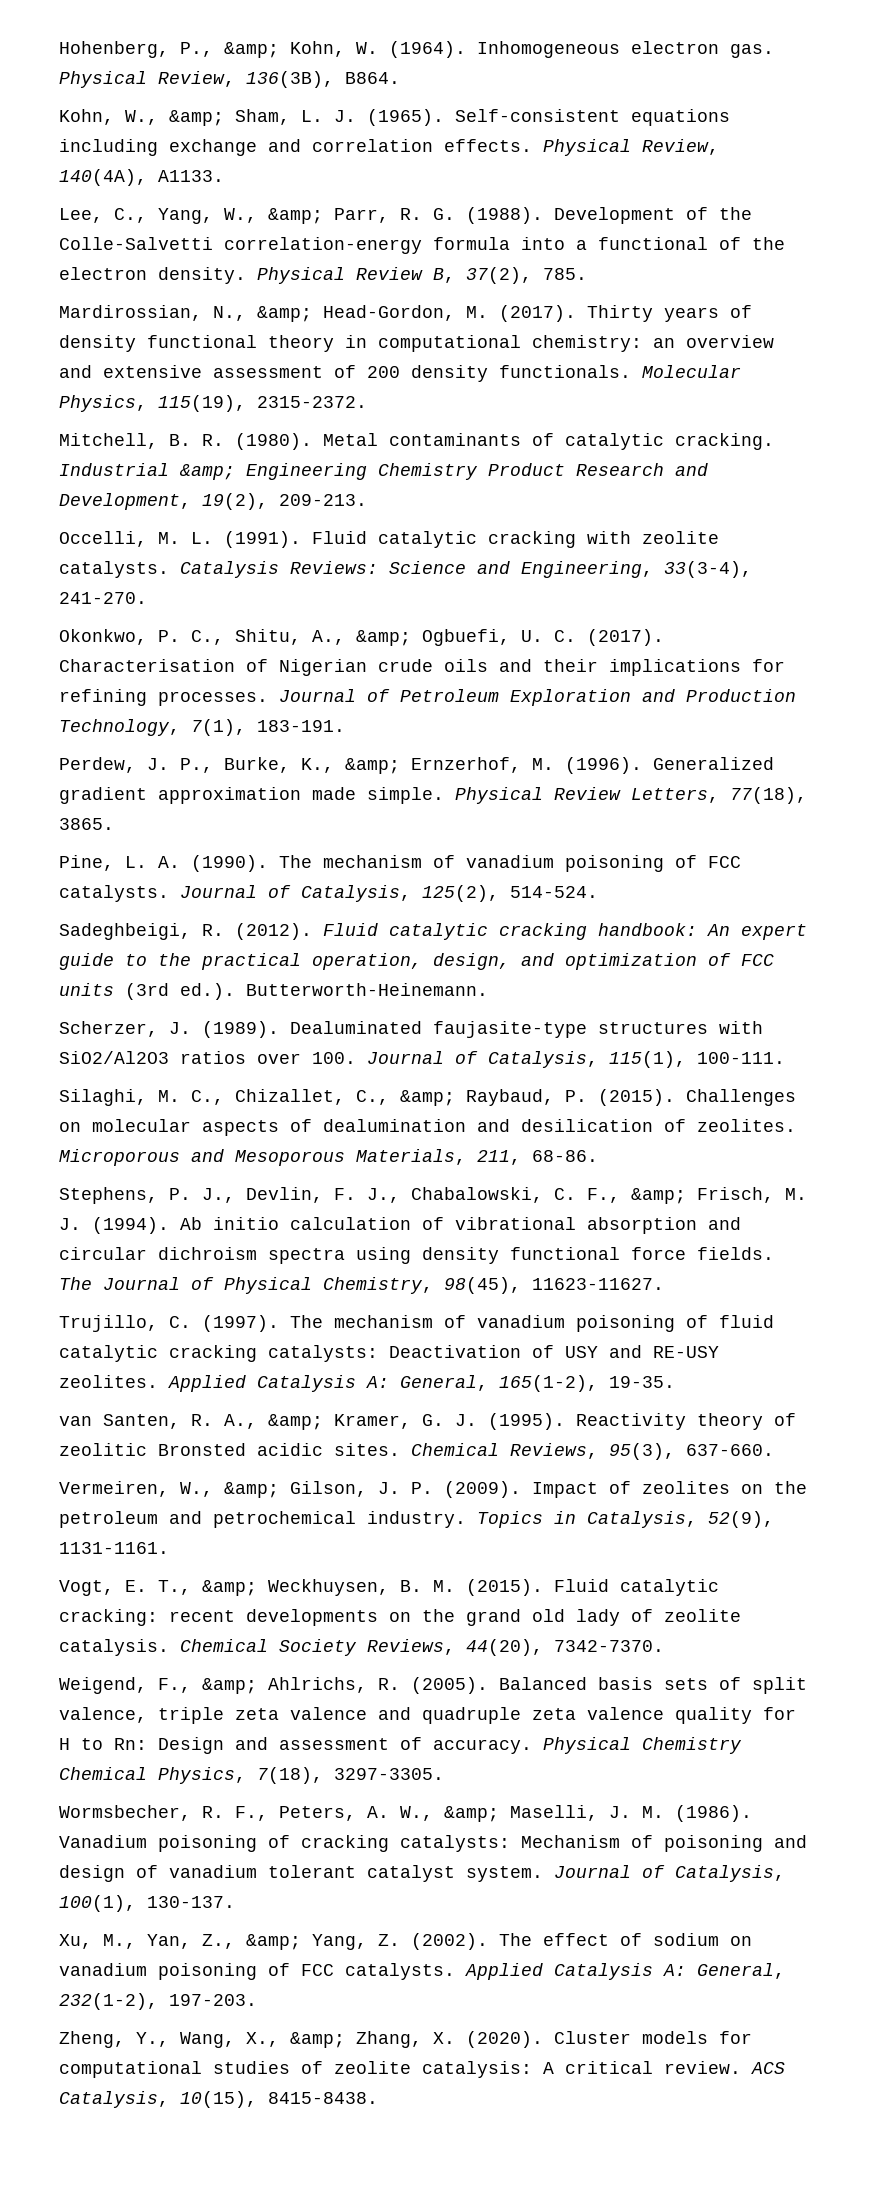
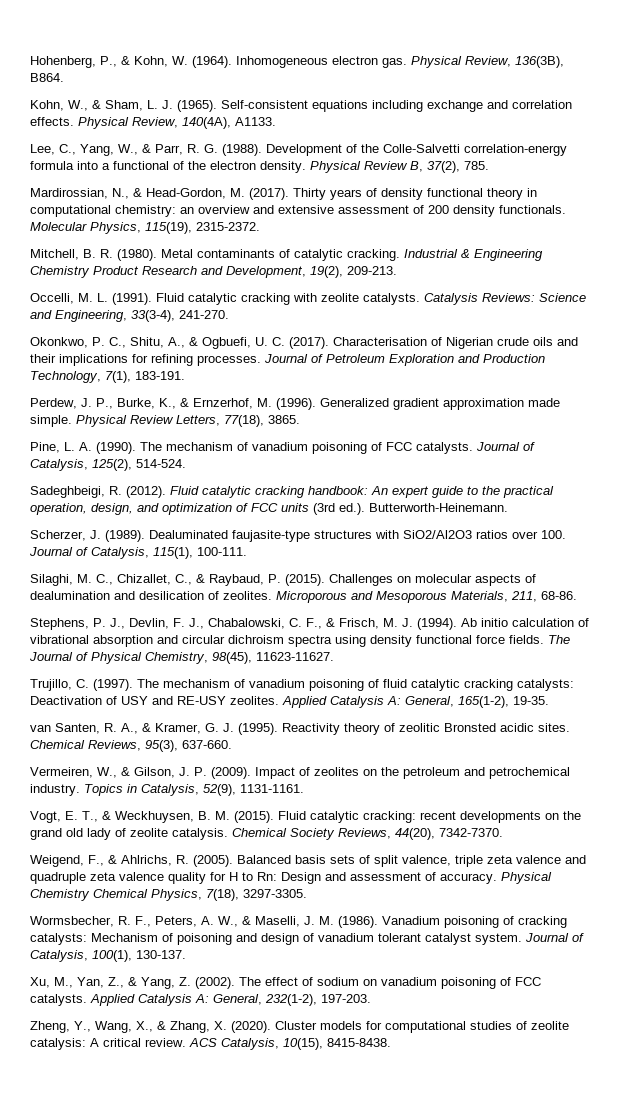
- Hohenberg, P., &amp; Kohn, W. (1964).
+ Hohenberg, P., & Kohn, W. (1964).
- Kohn, W., &amp; Sham, L. J. (1965).
+ Kohn, W., & Sham, L. J. (1965).
- Lee, C., Yang, W., &amp; Parr, R. G. (1988).
+ Lee, C., Yang, W., & Parr, R. G. (1988).
- Mardirossian, N., &amp; Head-Gordon, M. (2017).
+ Mardirossian, N., & Head-Gordon, M. (2017).
- Industrial &amp; Engineering Chemistry Product Research and Development, 19(2), 209-213.
+ Industrial & Engineering Chemistry Product Research and Development, 19(2), 209-213.
- Okonkwo, P. C., Shitu, A., &amp; Ogbuefi, U. C. (2017).
+ Okonkwo, P. C., Shitu, A., & Ogbuefi, U. C. (2017).
- Perdew, J. P., Burke, K., &amp; Ernzerhof, M. (1996).
+ Perdew, J. P., Burke, K., & Ernzerhof, M. (1996).
- Silaghi, M. C., Chizallet, C., &amp; Raybaud, P. (2015).
+ Silaghi, M. C., Chizallet, C., & Raybaud, P. (2015).
- Stephens, P. J., Devlin, F. J., Chabalowski, C. F., &amp; Frisch, M. J. (1994).
+ Stephens, P. J., Devlin, F. J., Chabalowski, C. F., & Frisch, M. J. (1994).
- van Santen, R. A., &amp; Kramer, G. J. (1995).
+ van Santen, R. A., & Kramer, G. J. (1995).
- Vermeiren, W., &amp; Gilson, J. P. (2009).
+ Vermeiren, W., & Gilson, J. P. (2009).
- Vogt, E. T., &amp; Weckhuysen, B. M. (2015).
+ Vogt, E. T., & Weckhuysen, B. M. (2015).
- Weigend, F., &amp; Ahlrichs, R. (2005).
+ Weigend, F., & Ahlrichs, R. (2005).
- Wormsbecher, R. F., Peters, A. W., &amp; Maselli, J. M. (1986).
+ Wormsbecher, R. F., Peters, A. W., & Maselli, J. M. (1986).
- Xu, M., Yan, Z., &amp; Yang, Z. (2002).
+ Xu, M., Yan, Z., & Yang, Z. (2002).
- Zheng, Y., Wang, X., &amp; Zhang, X. (2020).
+ Zheng, Y., Wang, X., & Zhang, X. (2020).

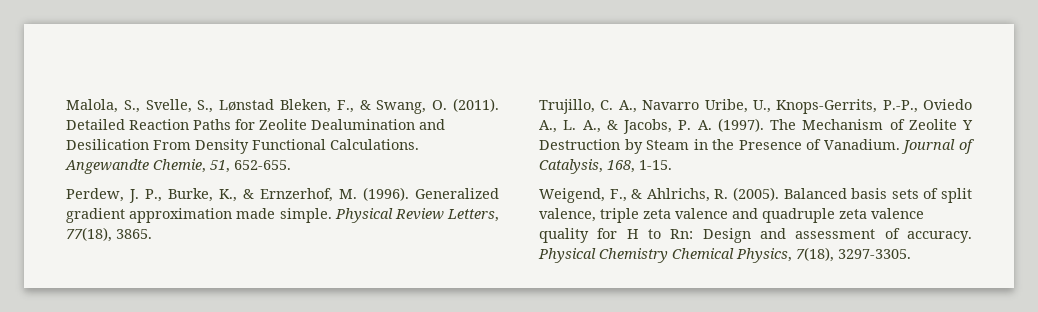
- Hohenberg, P., & Kohn, W. (1964). Inhomogeneous electron gas. Physical Review, 136(3B), B864.
- Kohn, W., & Sham, L. J. (1965). Self-consistent equations including exchange and correlation effects. Physical Review, 140(4A), A1133.
- Lee, C., Yang, W., & Parr, R. G. (1988). Development of the Colle-Salvetti correlation-energy formula into a functional of the electron density. Physical Review B, 37(2), 785.
- Mardirossian, N., & Head-Gordon, M. (2017). Thirty years of density functional theory in computational chemistry: an overview and extensive assessment of 200 density functionals. Molecular Physics, 115(19), 2315-2372.
- Mitchell, B. R. (1980). Metal contaminants of catalytic cracking. Industrial & Engineering Chemistry Product Research and Development, 19(2), 209-213.
- Occelli, M. L. (1991). Fluid catalytic cracking with zeolite catalysts. Catalysis Reviews: Science and Engineering, 33(3-4), 241-270.
- Okonkwo, P. C., Shitu, A., & Ogbuefi, U. C. (2017). Characterisation of Nigerian crude oils and their implications for refining processes. Journal of Petroleum Exploration and Production Technology, 7(1), 183-191.
+ Malola, S., Svelle, S., Lønstad Bleken, F., & Swang, O. (2011). Detailed Reaction Paths for Zeolite Dealumination and Desilication From Density Functional Calculations. Angewandte Chemie, 51, 652-655.
- Pine, L. A. (1990). The mechanism of vanadium poisoning of FCC catalysts. Journal of Catalysis, 125(2), 514-524.
- Sadeghbeigi, R. (2012). Fluid catalytic cracking handbook: An expert guide to the practical operation, design, and optimization of FCC units (3rd ed.). Butterworth-Heinemann.
- Scherzer, J. (1989). Dealuminated faujasite-type structures with SiO2/Al2O3 ratios over 100. Journal of Catalysis, 115(1), 100-111.
- Silaghi, M. C., Chizallet, C., & Raybaud, P. (2015). Challenges on molecular aspects of dealumination and desilication of zeolites. Microporous and Mesoporous Materials, 211, 68-86.
- Stephens, P. J., Devlin, F. J., Chabalowski, C. F., & Frisch, M. J. (1994). Ab initio calculation of vibrational absorption and circular dichroism spectra using density functional force fields. The Journal of Physical Chemistry, 98(45), 11623-11627.
- Trujillo, C. (1997). The mechanism of vanadium poisoning of fluid catalytic cracking catalysts: Deactivation of USY and RE-USY zeolites. Applied Catalysis A: General, 165(1-2), 19-35.
- van Santen, R. A., & Kramer, G. J. (1995). Reactivity theory of zeolitic Bronsted acidic sites. Chemical Reviews, 95(3), 637-660.
- Vermeiren, W., & Gilson, J. P. (2009). Impact of zeolites on the petroleum and petrochemical industry. Topics in Catalysis, 52(9), 1131-1161.
- Vogt, E. T., & Weckhuysen, B. M. (2015). Fluid catalytic cracking: recent developments on the grand old lady of zeolite catalysis. Chemical Society Reviews, 44(20), 7342-7370.
+ Trujillo, C. A., Navarro Uribe, U., Knops-Gerrits, P.-P., Oviedo A., L. A., & Jacobs, P. A. (1997). The Mechanism of Zeolite Y Destruction by Steam in the Presence of Vanadium. Journal of Catalysis, 168, 1-15.
- Wormsbecher, R. F., Peters, A. W., & Maselli, J. M. (1986). Vanadium poisoning of cracking catalysts: Mechanism of poisoning and design of vanadium tolerant catalyst system. Journal of Catalysis, 100(1), 130-137.
- Xu, M., Yan, Z., & Yang, Z. (2002). The effect of sodium on vanadium poisoning of FCC catalysts. Applied Catalysis A: General, 232(1-2), 197-203.
- Zheng, Y., Wang, X., & Zhang, X. (2020). Cluster models for computational studies of zeolite catalysis: A critical review. ACS Catalysis, 10(15), 8415-8438.

